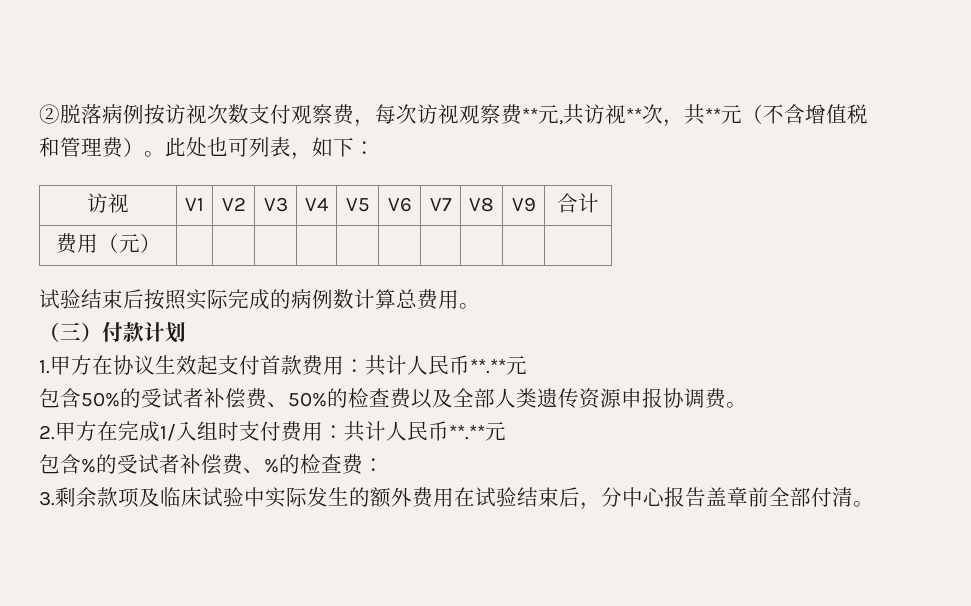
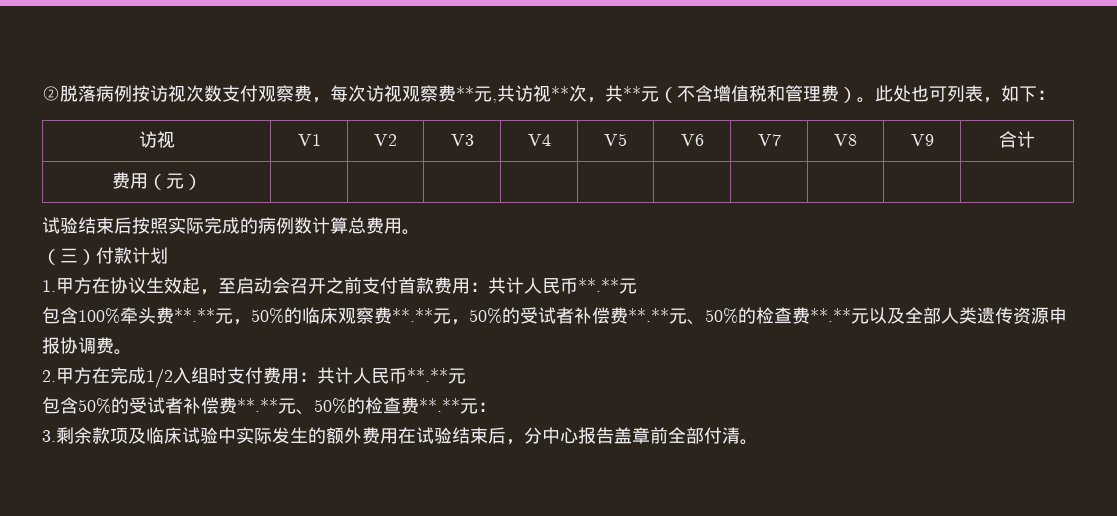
- 1.甲方在协议生效起支付首款费用：共计人民币**.**元
+ 1.甲方在协议生效起，至启动会召开之前支付首款费用：共计人民币**.**元
- 包含50%的受试者补偿费、50%的检查费以及全部人类遗传资源申报协调费。
+ 包含100%牵头费**.**元，50%的临床观察费**.**元，50%的受试者补偿费**.**元、50%的检查费**.**元以及全部人类遗传资源申报协调费。
- 2.甲方在完成1/入组时支付费用：共计人民币**.**元
+ 2.甲方在完成1/2入组时支付费用：共计人民币**.**元
- 包含%的受试者补偿费、%的检查费：
+ 包含50%的受试者补偿费**.**元、50%的检查费**.**元：

